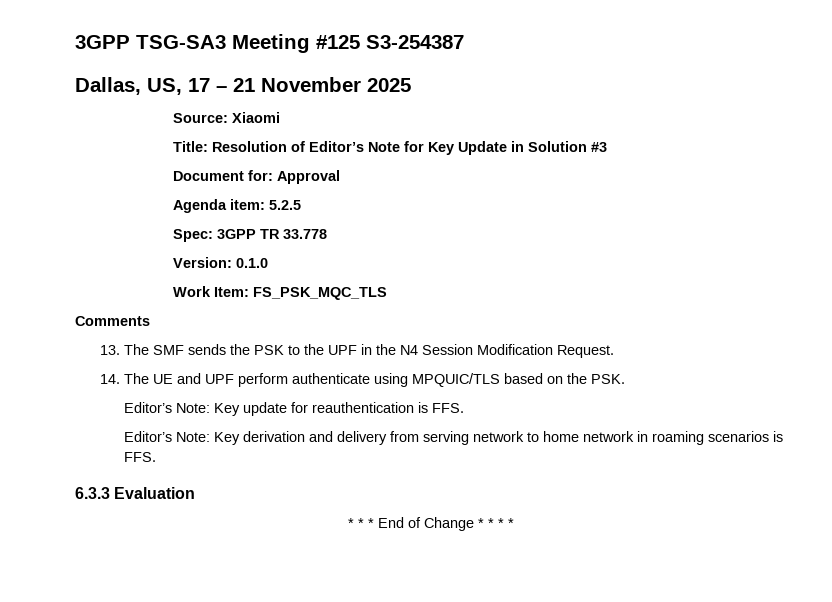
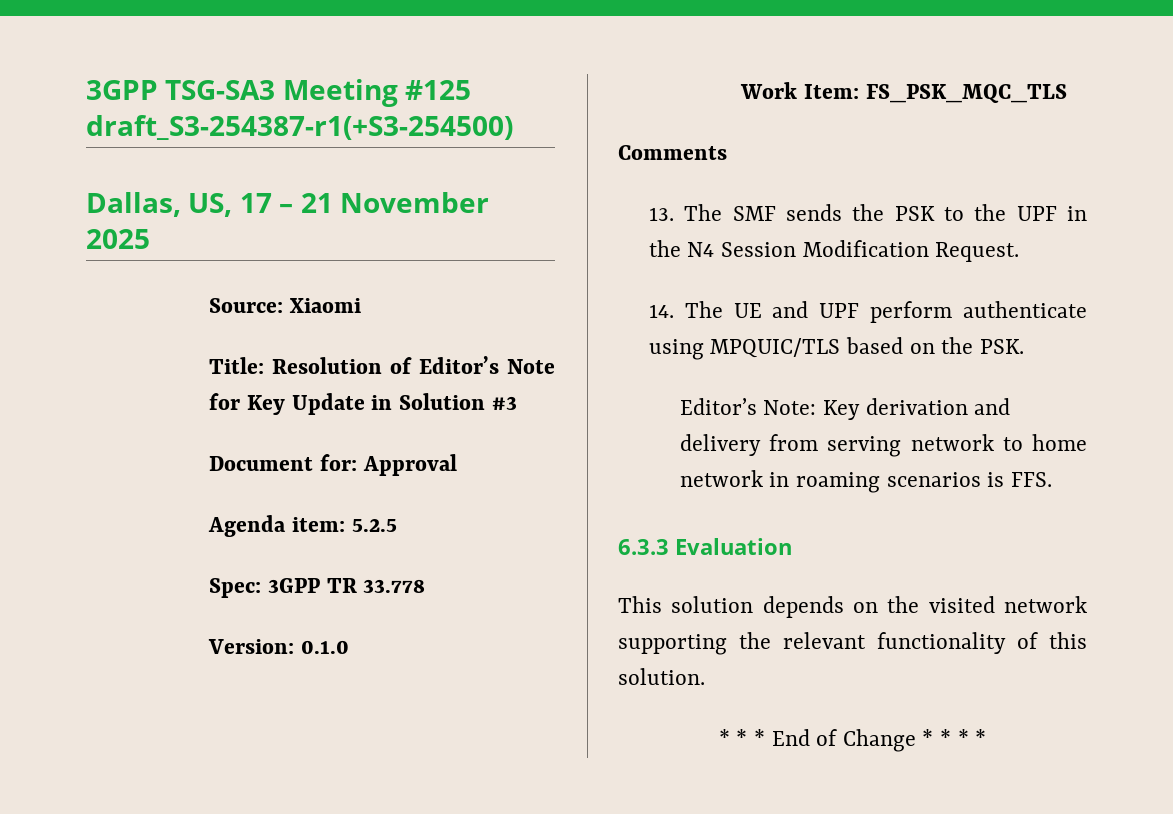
- 3GPP TSG-SA3 Meeting #125 S3-254387
+ 3GPP TSG-SA3 Meeting #125 draft_S3-254387-r1(+S3-254500)
- Editor’s Note: Key update for reauthentication is FFS.
+ This solution depends on the visited network supporting the relevant functionality of this solution.

